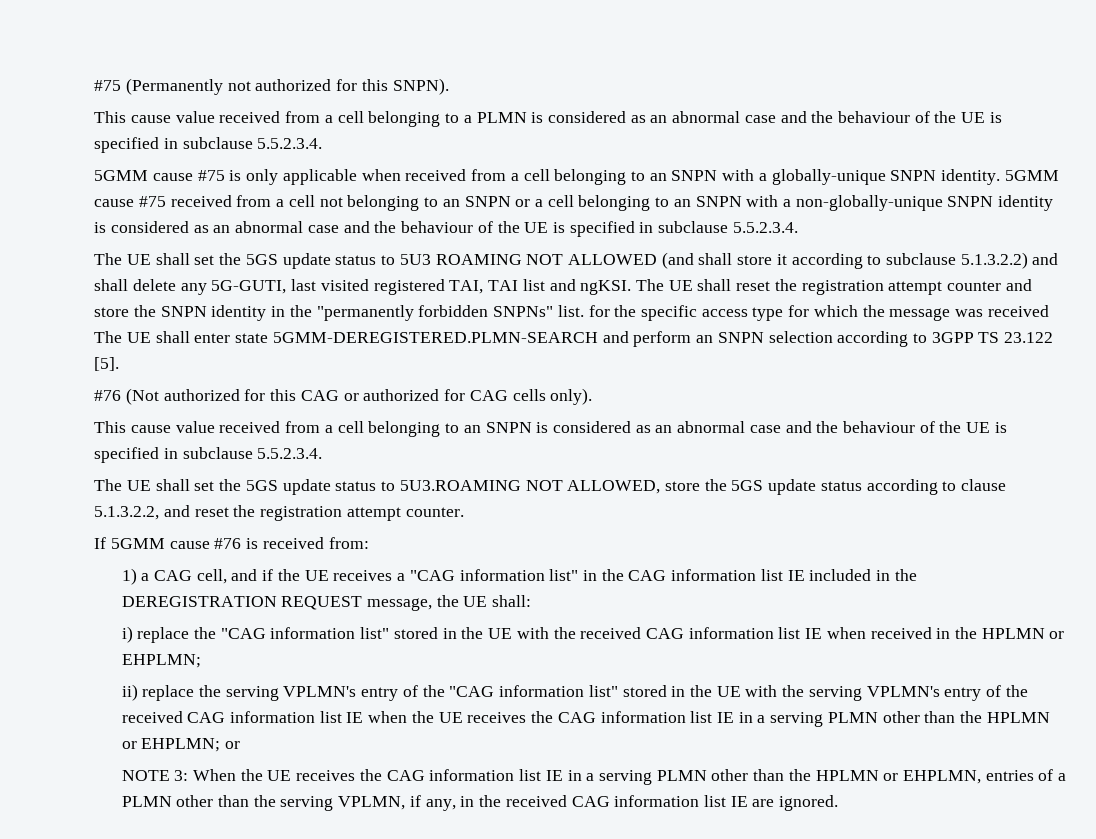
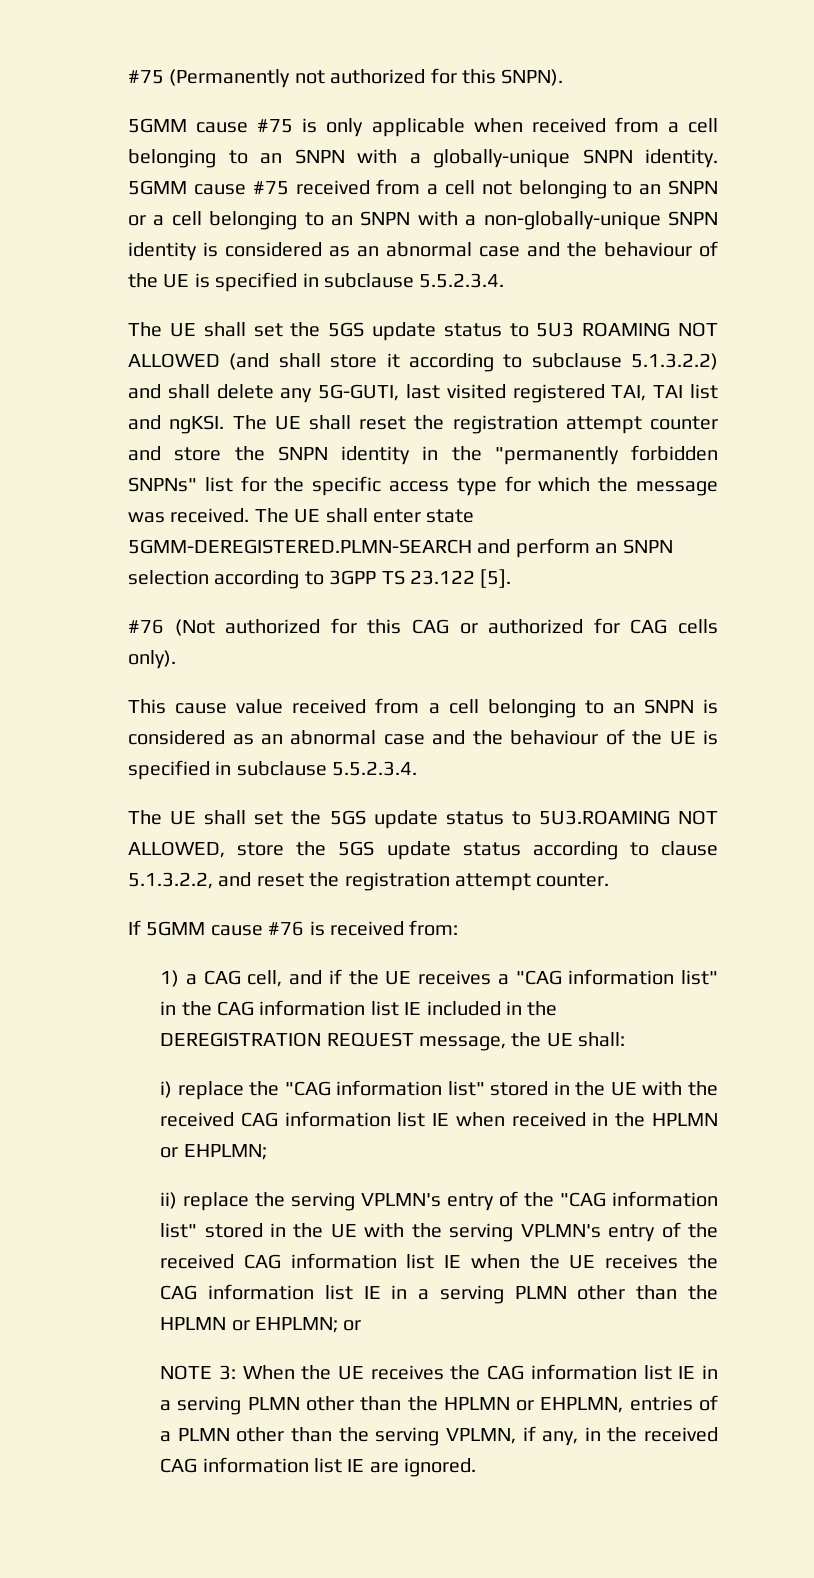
- This cause value received from a cell belonging to a PLMN is considered as an abnormal case and the behaviour of the UE is specified in subclause 5.5.2.3.4.
- The UE shall reset the registration attempt counter and store the SNPN identity in the "permanently forbidden SNPNs" list. for the specific access type for which the message was received The UE shall enter state 5GMM-DEREGISTERED.PLMN-SEARCH and perform an SNPN selection according to 3GPP TS 23.122 [5].
+ The UE shall reset the registration attempt counter and store the SNPN identity in the "permanently forbidden SNPNs" list for the specific access type for which the message was received. The UE shall enter state 5GMM-DEREGISTERED.PLMN-SEARCH and perform an SNPN selection according to 3GPP TS 23.122 [5].

